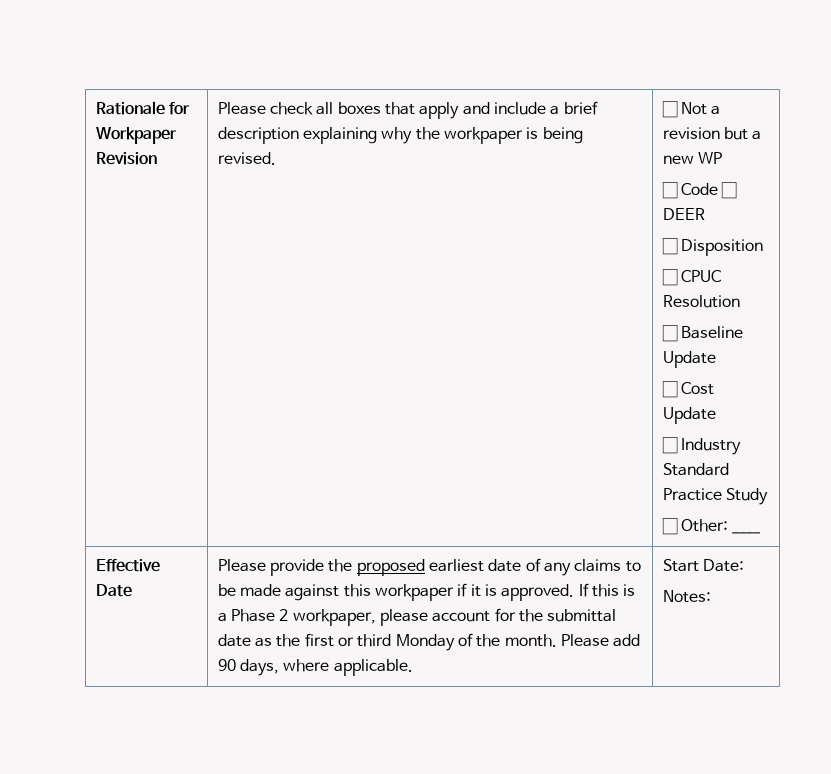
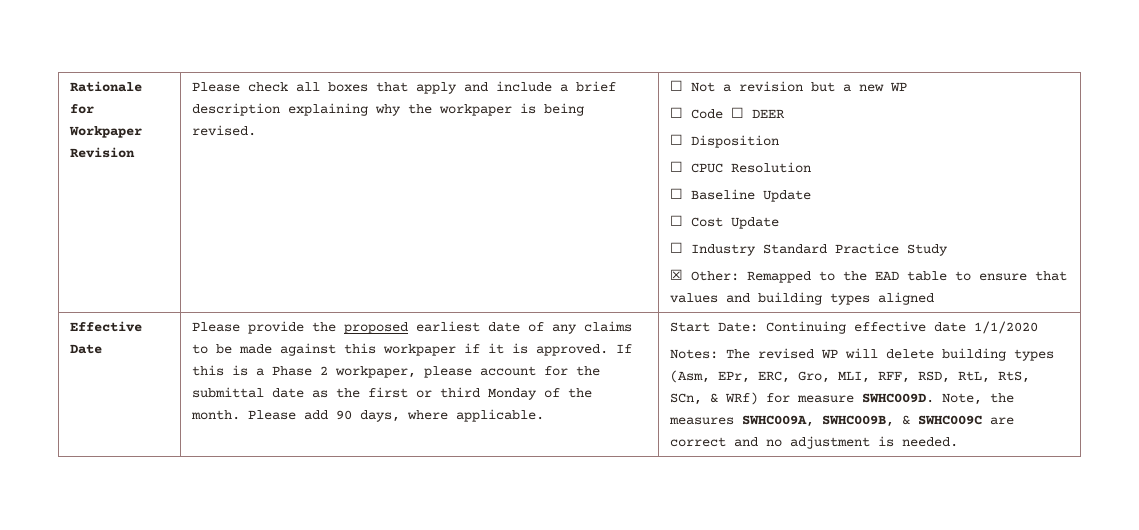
- ☐ Other: ____
+ ☒ Other: Remapped to the EAD table to ensure that values and building types aligned
- Start Date:
- Notes:
+ Start Date: Continuing effective date 1/1/2020
+ Notes: The revised WP will delete building types (Asm, EPr, ERC, Gro, MLI, RFF, RSD, RtL, RtS, SCn, & WRf) for measure SWHC009D. Note, the measures SWHC009A, SWHC009B, & SWHC009C are correct and no adjustment is needed.

